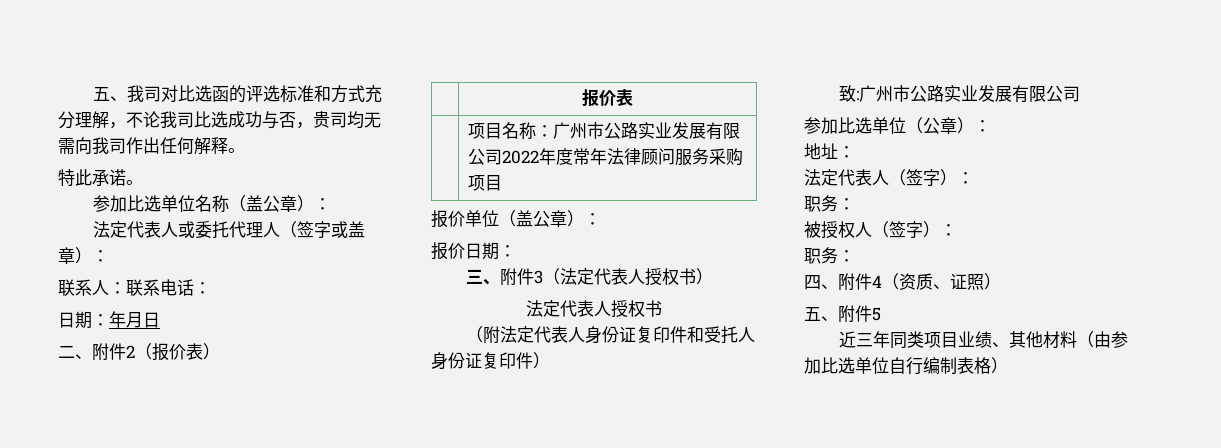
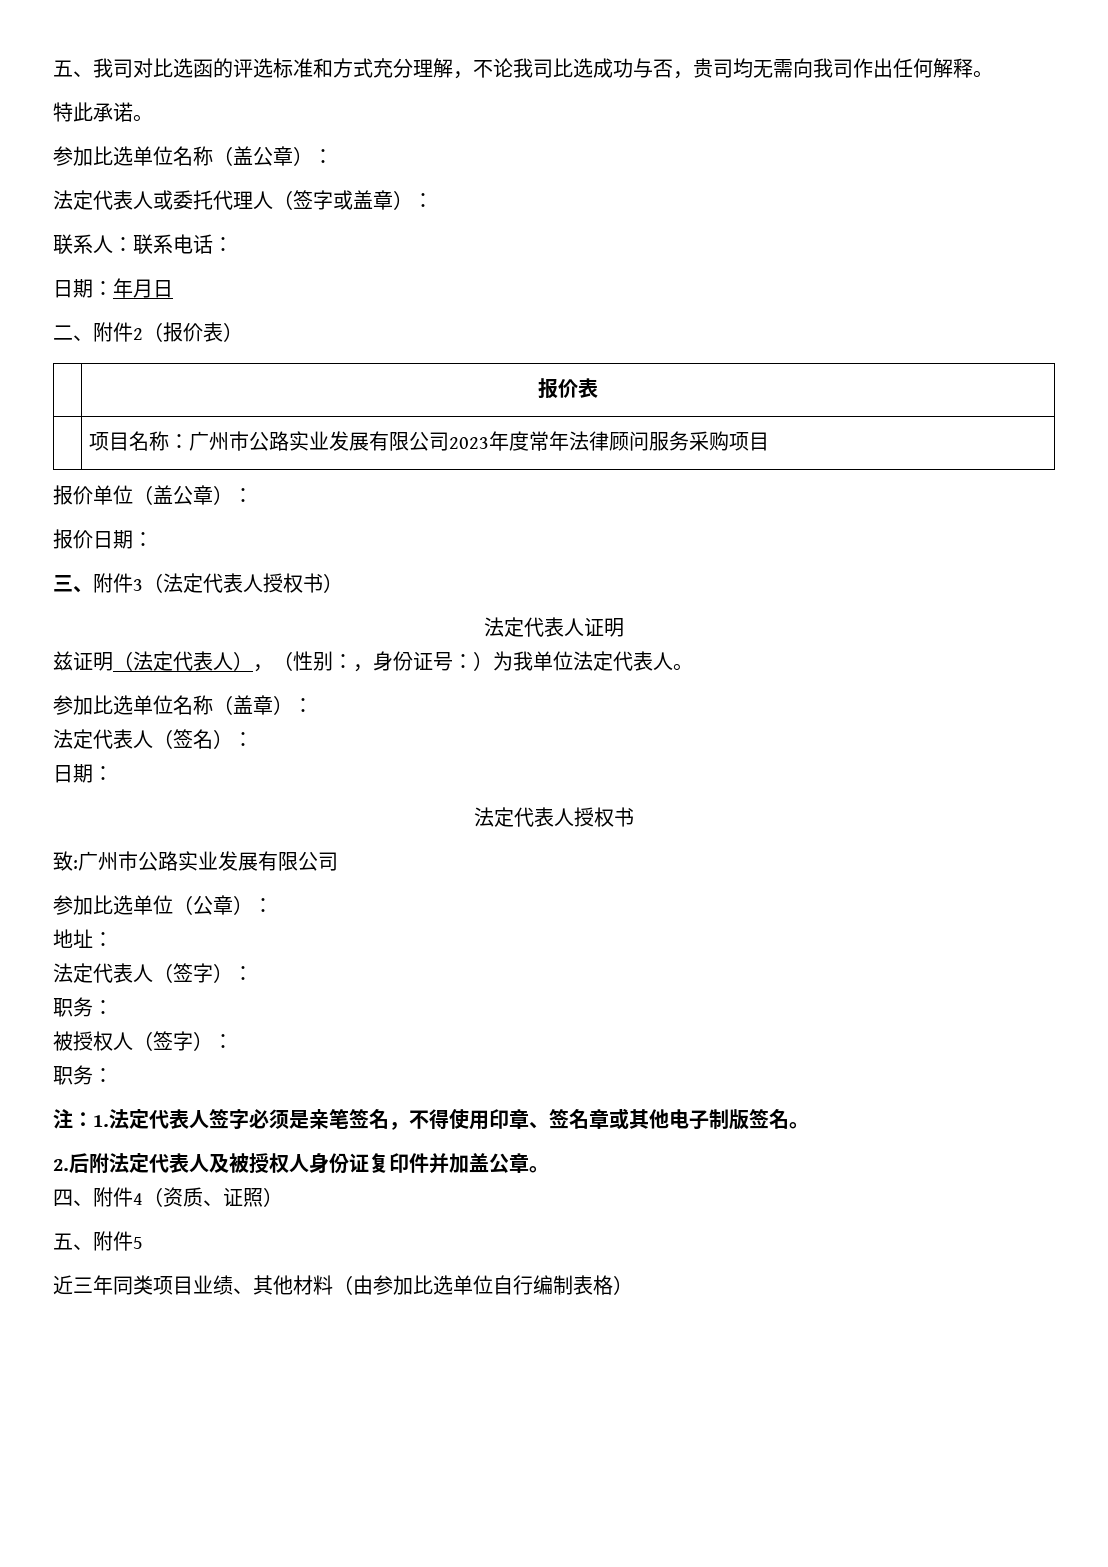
- | 项目名称：广州市公路实业发展有限公司2022年度常年法律顾问服务采购项目
+ | 项目名称：广州市公路实业发展有限公司2023年度常年法律顾问服务采购项目
  三、附件3（法定代表人授权书）
+ 法定代表人证明
+ 兹证明（法定代表人），（性别：，身份证号：）为我单位法定代表人。
+ 参加比选单位名称（盖章）：
+ 法定代表人（签名）：
+ 日期：
  法定代表人授权书
- （附法定代表人身份证复印件和受托人身份证复印件）
+ 注：1.法定代表人签字必须是亲笔签名，不得使用印章、签名章或其他电子制版签名。
+ 2.后附法定代表人及被授权人身份证复印件并加盖公章。

